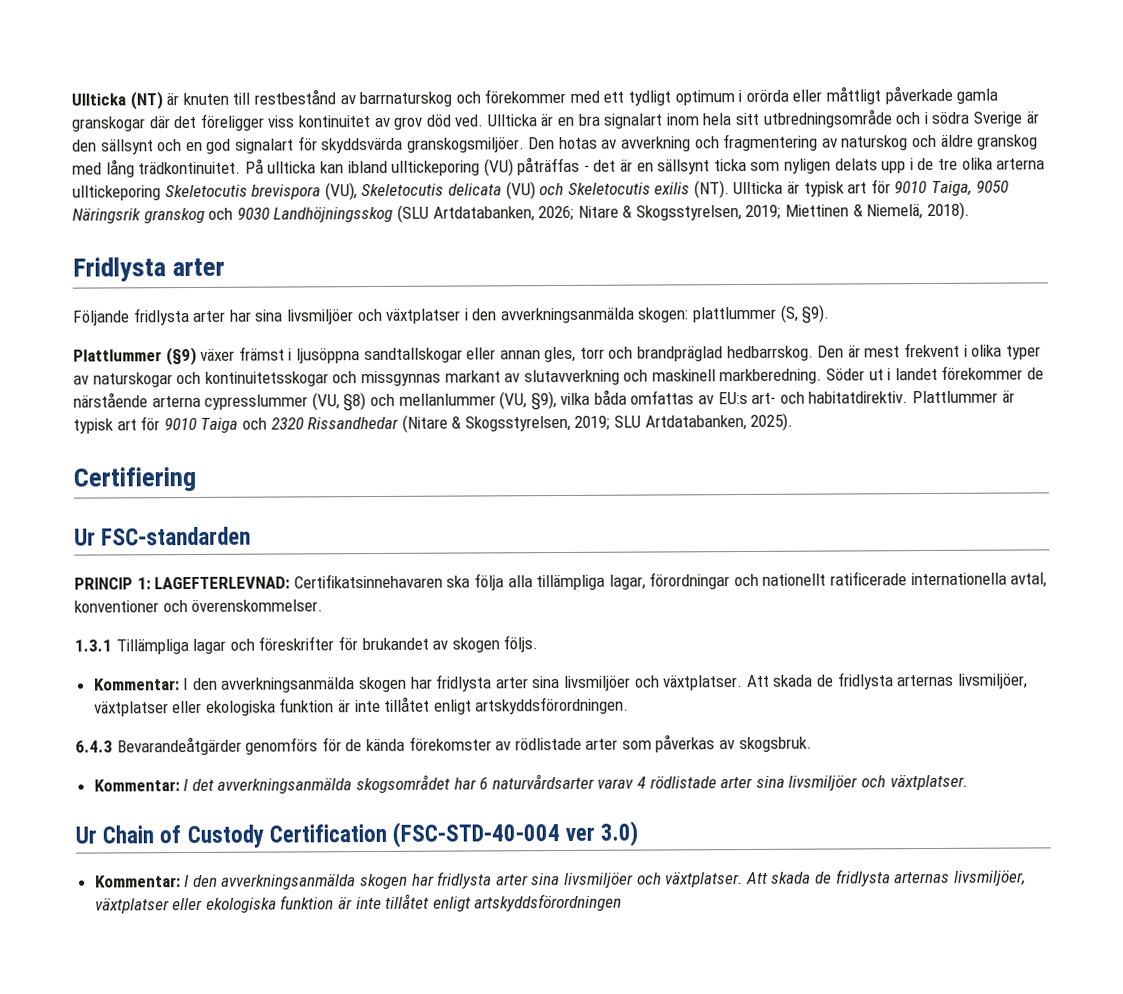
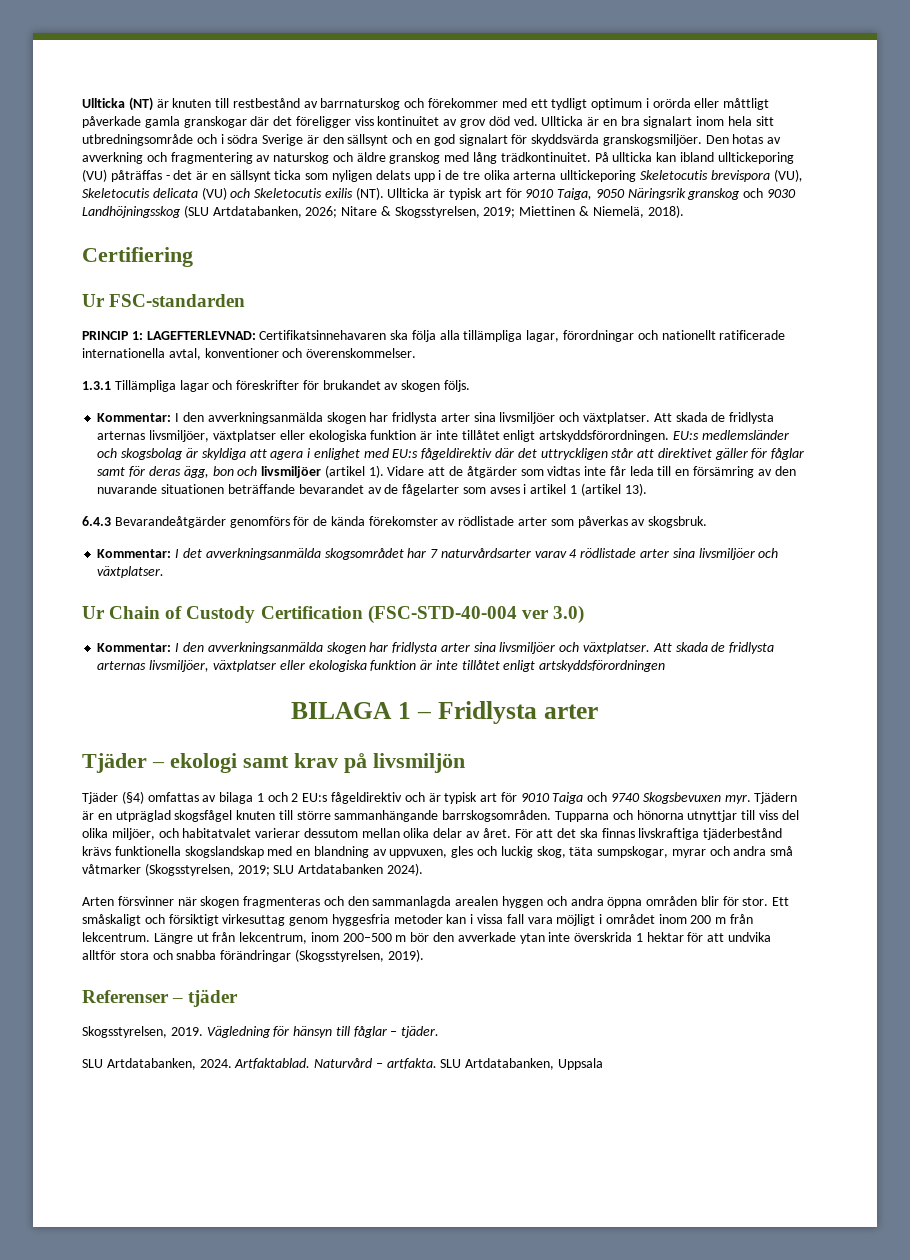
- Fridlysta arter
- Följande fridlysta arter har sina livsmiljöer och växtplatser i den avverkningsanmälda skogen: plattlummer (S, §9).
- Plattlummer (§9) växer främst i ljusöppna sandtallskogar eller annan gles, torr och brandpräglad hedbarrskog. Den är mest frekvent i olika typer av naturskogar och kontinuitetsskogar och missgynnas markant av slutavverkning och maskinell markberedning. Söder ut i landet förekommer de närstående arterna cypresslummer (VU, §8) och mellanlummer (VU, §9), vilka båda omfattas av EU:s art- och habitatdirektiv. Plattlummer är typisk art för 9010 Taiga och 2320 Rissandhedar (Nitare & Skogsstyrelsen, 2019; SLU Artdatabanken, 2025).
+ EU:s medlemsländer och skogsbolag är skyldiga att agera i enlighet med EU:s fågeldirektiv där det uttryckligen står att direktivet gäller för fåglar samt för deras ägg, bon och livsmiljöer (artikel 1). Vidare att de åtgärder som vidtas inte får leda till en försämring av den nuvarande situationen beträffande bevarandet av de fågelarter som avses i artikel 1 (artikel 13).
- Kommentar: I det avverkningsanmälda skogsområdet har 6 naturvårdsarter varav 4 rödlistade arter sina livsmiljöer och växtplatser.
+ Kommentar: I det avverkningsanmälda skogsområdet har 7 naturvårdsarter varav 4 rödlistade arter sina livsmiljöer och växtplatser.
+ BILAGA 1 – Fridlysta arter
+ Tjäder – ekologi samt krav på livsmiljön
+ Tjäder (§4) omfattas av bilaga 1 och 2 EU:s fågeldirektiv och är typisk art för 9010 Taiga och 9740 Skogsbevuxen myr. Tjädern är en utpräglad skogsfågel knuten till större sammanhängande barrskogsområden. Tupparna och hönorna utnyttjar till viss del olika miljöer, och habitatvalet varierar dessutom mellan olika delar av året. För att det ska finnas livskraftiga tjäderbestånd krävs funktionella skogslandskap med en blandning av uppvuxen, gles och luckig skog, täta sumpskogar, myrar och andra små våtmarker (Skogsstyrelsen, 2019; SLU Artdatabanken 2024).
+ Arten försvinner när skogen fragmenteras och den sammanlagda arealen hyggen och andra öppna områden blir för stor. Ett småskaligt och försiktigt virkesuttag genom hyggesfria metoder kan i vissa fall vara möjligt i området inom 200 m från lekcentrum. Längre ut från lekcentrum, inom 200–500 m bör den avverkade ytan inte överskrida 1 hektar för att undvika alltför stora och snabba förändringar (Skogsstyrelsen, 2019).
+ Referenser – tjäder
+ Skogsstyrelsen, 2019. Vägledning för hänsyn till fåglar – tjäder.
+ SLU Artdatabanken, 2024. Artfaktablad. Naturvård – artfakta. SLU Artdatabanken, Uppsala

